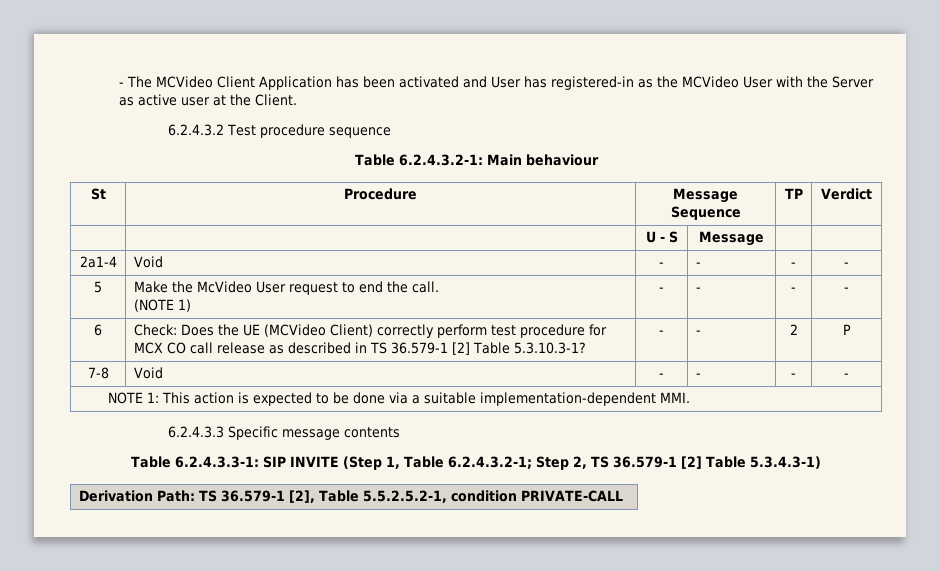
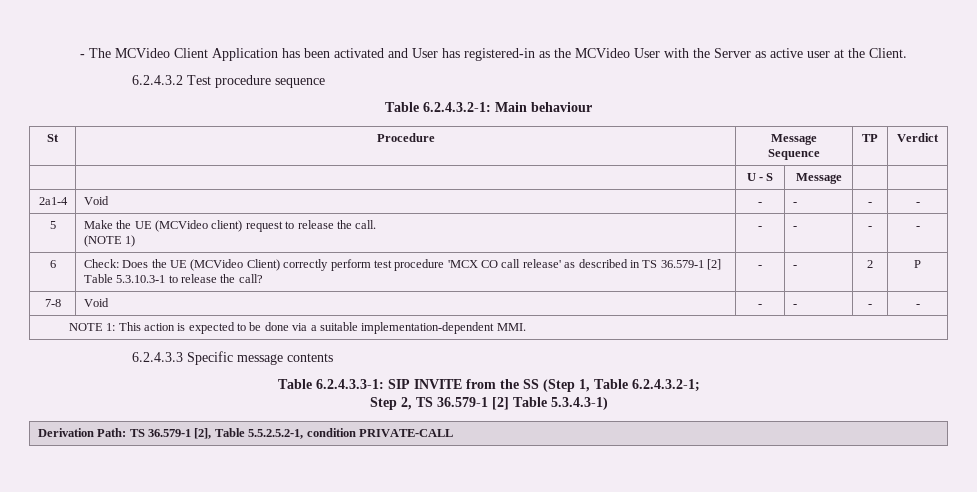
- 5 | Make the McVideo User request to end the call.
+ 5 | Make the UE (MCVideo client) request to release the call.
- 6 | Check: Does the UE (MCVideo Client) correctly perform test procedure for MCX CO call release as described in TS 36.579-1 [2] Table 5.3.10.3-1? | - | - | 2 | P
+ 6 | Check: Does the UE (MCVideo Client) correctly perform test procedure 'MCX CO call release' as described in TS 36.579-1 [2] Table 5.3.10.3-1 to release the call? | - | - | 2 | P
- Table 6.2.4.3.3-1: SIP INVITE (Step 1, Table 6.2.4.3.2-1; Step 2, TS 36.579-1 [2] Table 5.3.4.3-1)
+ Table 6.2.4.3.3-1: SIP INVITE from the SS (Step 1, Table 6.2.4.3.2-1;
+ Step 2, TS 36.579-1 [2] Table 5.3.4.3-1)

